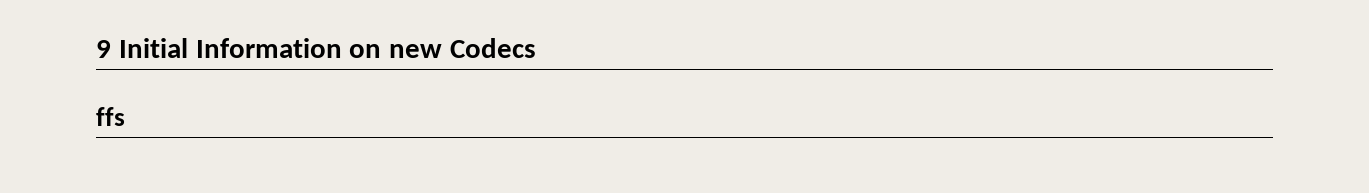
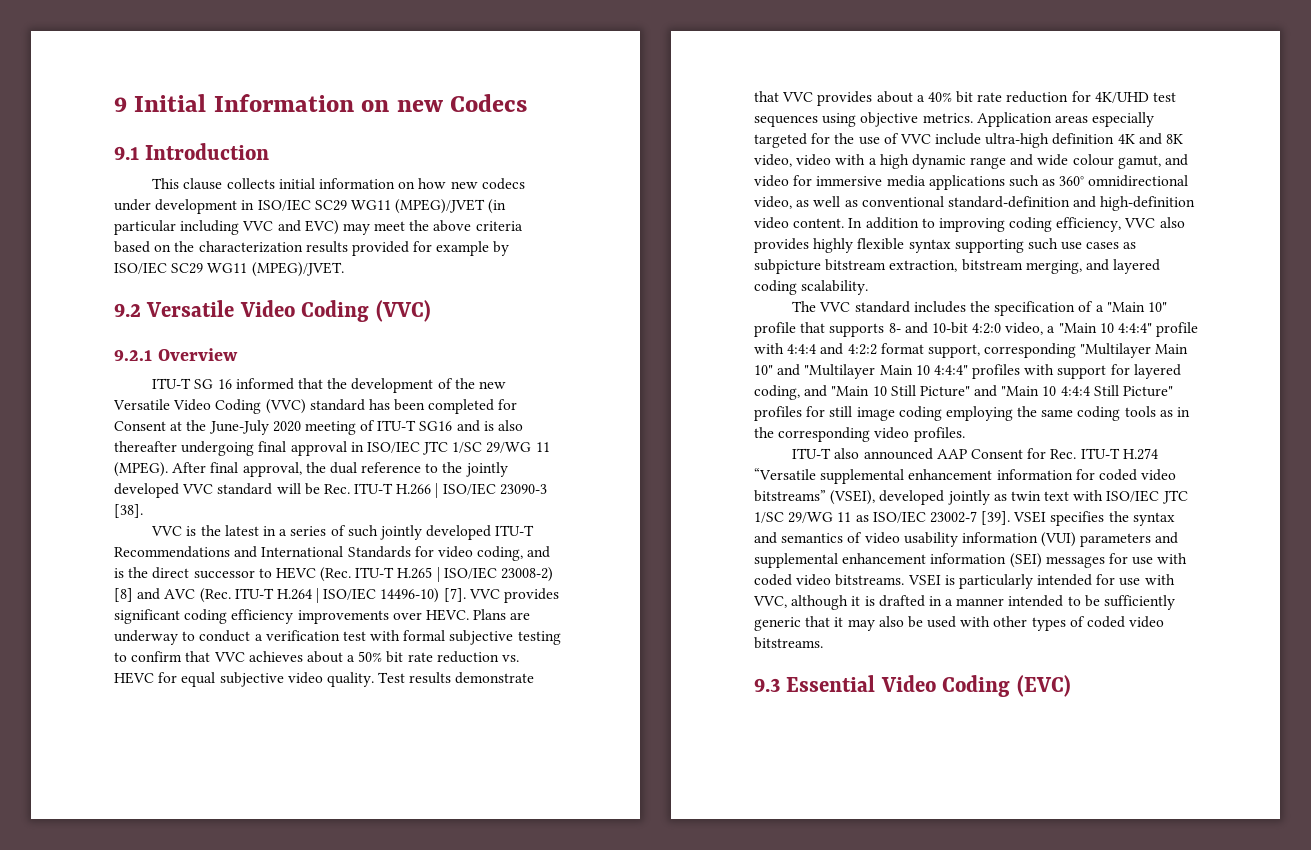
- ffs
+ 9.1 Introduction
+ This clause collects initial information on how new codecs under development in ISO/IEC SC29 WG11 (MPEG)/JVET (in particular including VVC and EVC) may meet the above criteria based on the characterization results provided for example by ISO/IEC SC29 WG11 (MPEG)/JVET.
+ 9.2 Versatile Video Coding (VVC)
+ 9.2.1 Overview
+ ITU-T SG 16 informed that the development of the new Versatile Video Coding (VVC) standard has been completed for Consent at the June-July 2020 meeting of ITU-T SG16 and is also thereafter undergoing final approval in ISO/IEC JTC 1/SC 29/WG 11 (MPEG). After final approval, the dual reference to the jointly developed VVC standard will be Rec. ITU-T H.266 | ISO/IEC 23090-3 [38].
+ VVC is the latest in a series of such jointly developed ITU-T Recommendations and International Standards for video coding, and is the direct successor to HEVC (Rec. ITU-T H.265 | ISO/IEC 23008-2) [8] and AVC (Rec. ITU-T H.264 | ISO/IEC 14496-10) [7]. VVC provides significant coding efficiency improvements over HEVC. Plans are underway to conduct a verification test with formal subjective testing to confirm that VVC achieves about a 50% bit rate reduction vs. HEVC for equal subjective video quality. Test results demonstrate that VVC provides about a 40% bit rate reduction for 4K/UHD test sequences using objective metrics. Application areas especially targeted for the use of VVC include ultra-high definition 4K and 8K video, video with a high dynamic range and wide colour gamut, and video for immersive media applications such as 360° omnidirectional video, as well as conventional standard-definition and high-definition video content. In addition to improving coding efficiency, VVC also provides highly flexible syntax supporting such use cases as subpicture bitstream extraction, bitstream merging, and layered coding scalability.
+ The VVC standard includes the specification of a "Main 10" profile that supports 8- and 10-bit 4:2:0 video, a "Main 10 4:4:4" profile with 4:4:4 and 4:2:2 format support, corresponding "Multilayer Main 10" and "Multilayer Main 10 4:4:4" profiles with support for layered coding, and "Main 10 Still Picture" and "Main 10 4:4:4 Still Picture" profiles for still image coding employing the same coding tools as in the corresponding video profiles.
+ ITU-T also announced AAP Consent for Rec. ITU-T H.274 “Versatile supplemental enhancement information for coded video bitstreams” (VSEI), developed jointly as twin text with ISO/IEC JTC 1/SC 29/WG 11 as ISO/IEC 23002-7 [39]. VSEI specifies the syntax and semantics of video usability information (VUI) parameters and supplemental enhancement information (SEI) messages for use with coded video bitstreams. VSEI is particularly intended for use with VVC, although it is drafted in a manner intended to be sufficiently generic that it may also be used with other types of coded video bitstreams.
+ 9.3 Essential Video Coding (EVC)

